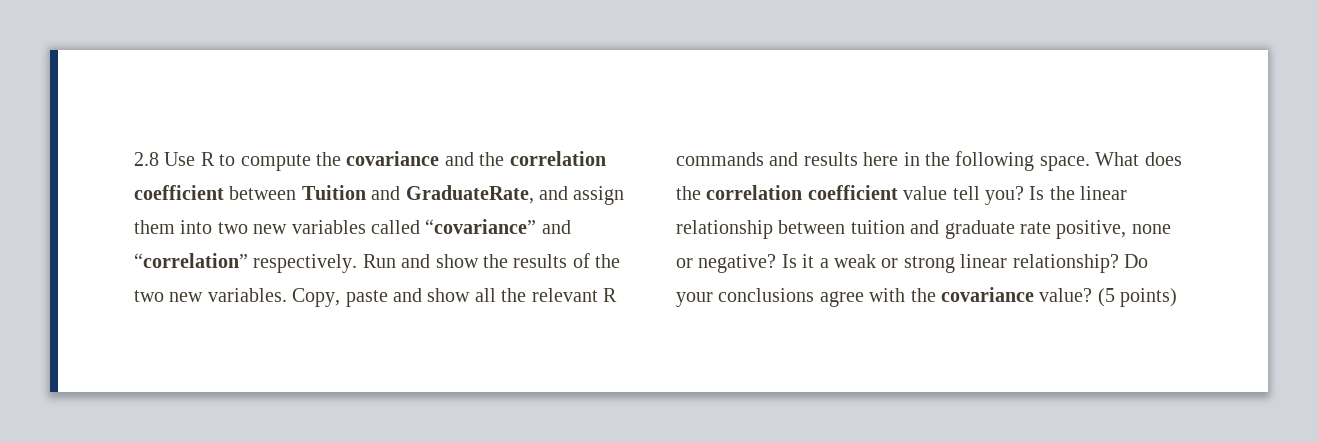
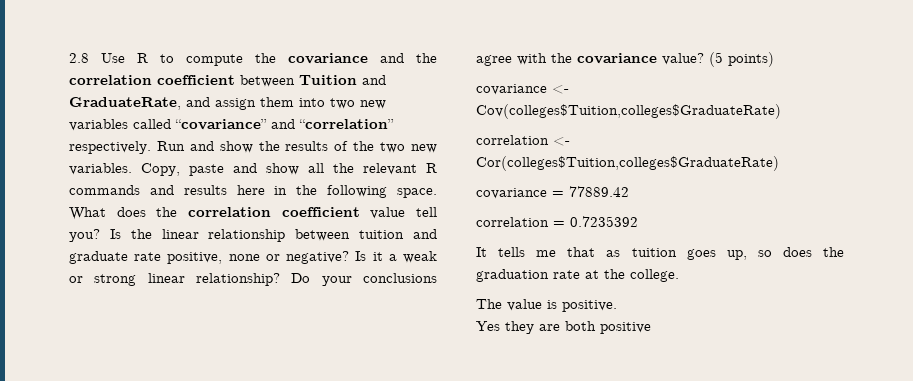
+ covariance <- Cov(colleges$Tuition,colleges$GraduateRate)
+ correlation <- Cor(colleges$Tuition,colleges$GraduateRate)
+ covariance = 77889.42
+ correlation = 0.7235392
+ It tells me that as tuition goes up, so does the graduation rate at the college.
+ The value is positive.
+ Yes they are both positive

